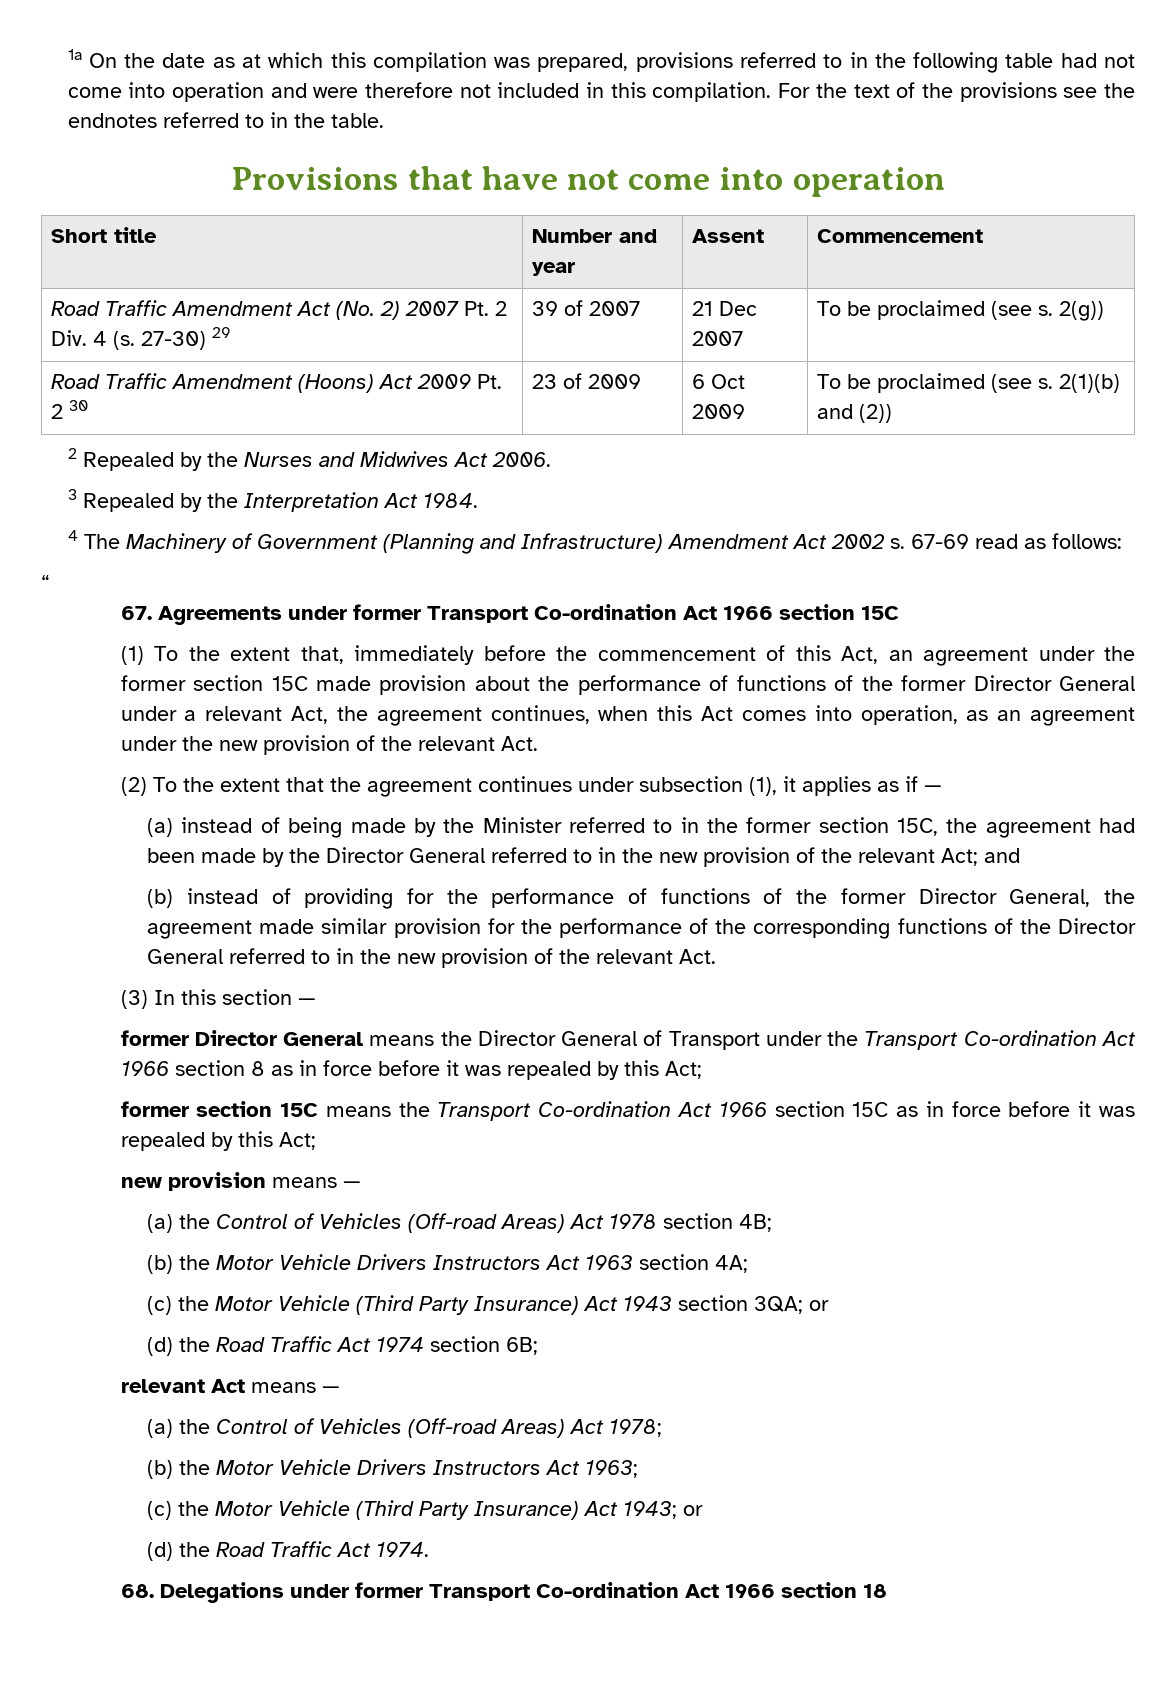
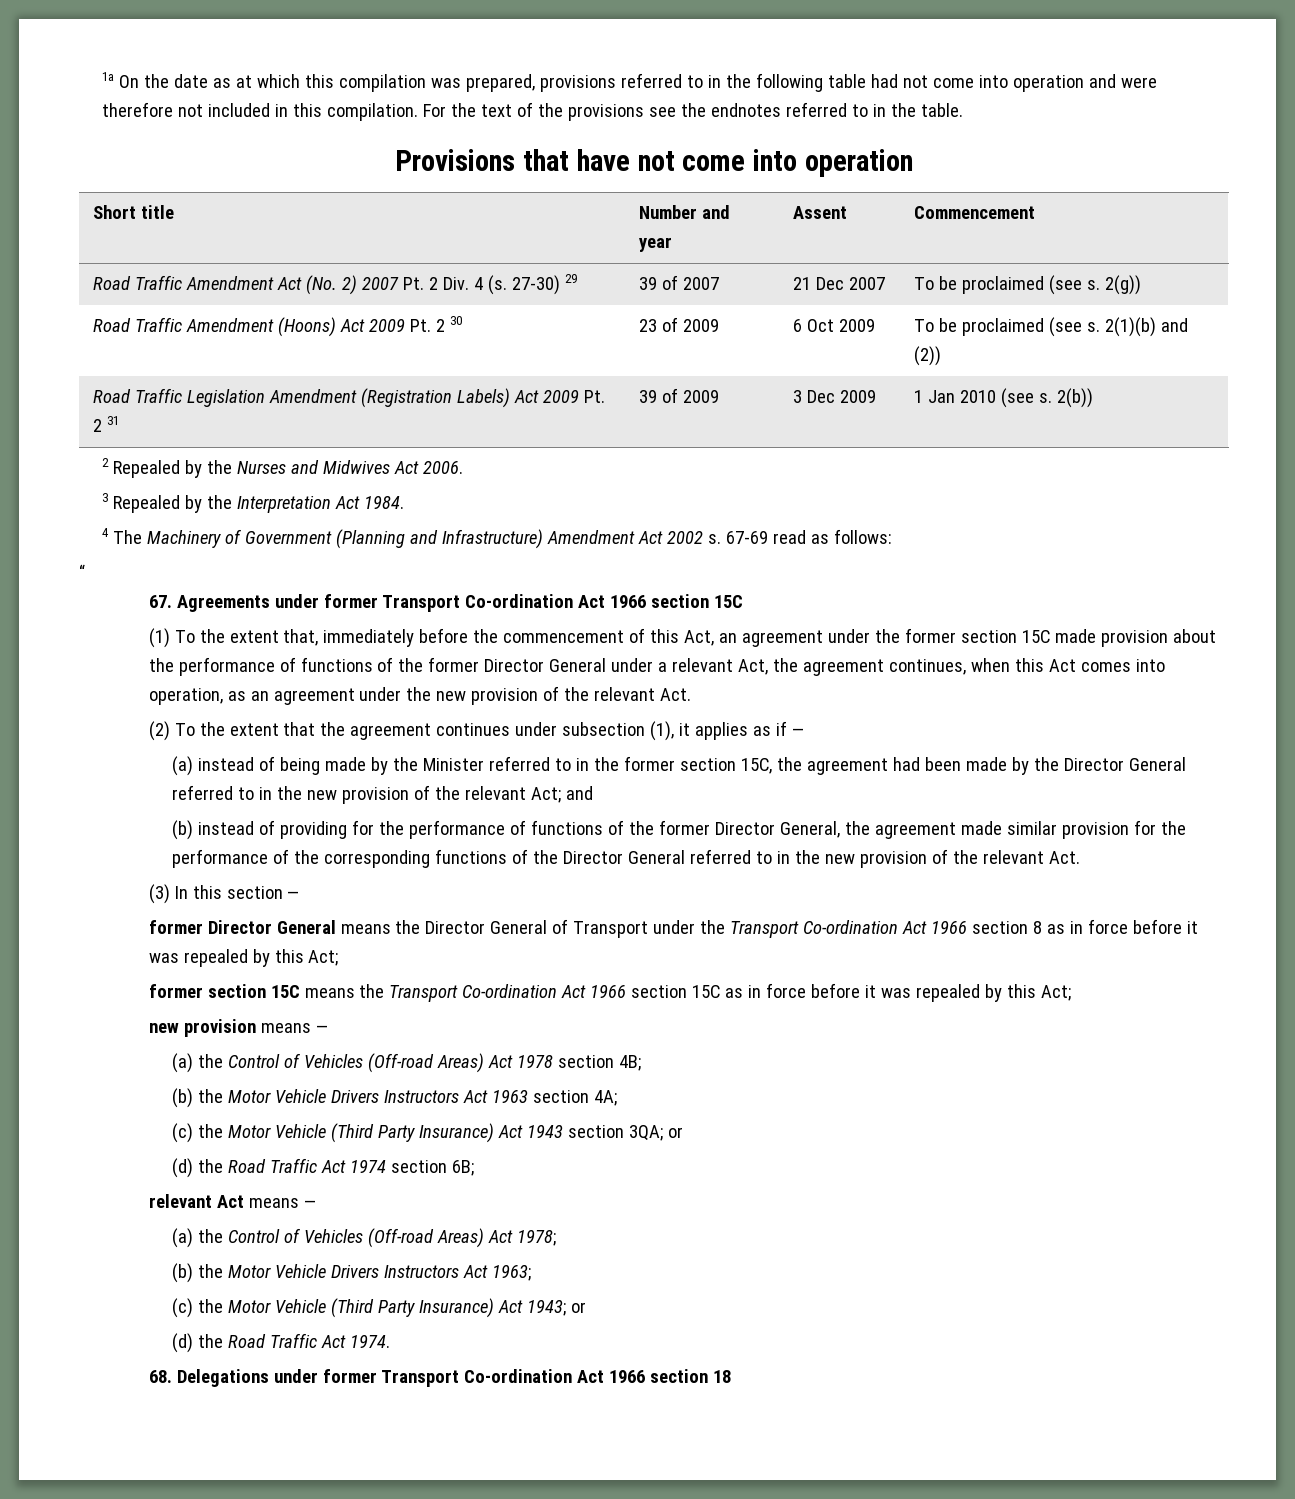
+ Road Traffic Legislation Amendment (Registration Labels) Act 2009 Pt. 2 31 | 39 of 2009 | 3 Dec 2009 | 1 Jan 2010 (see s. 2(b))

